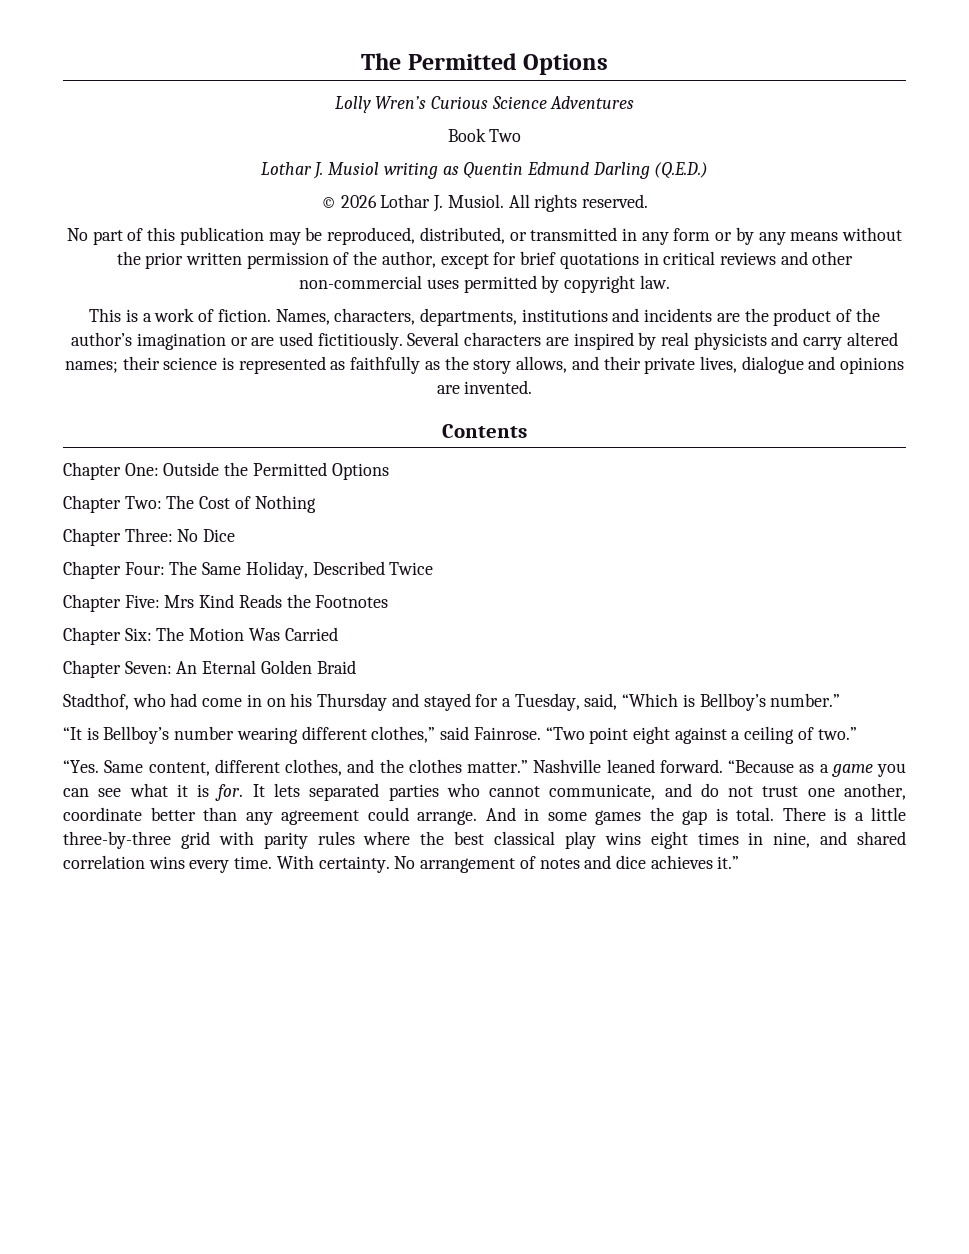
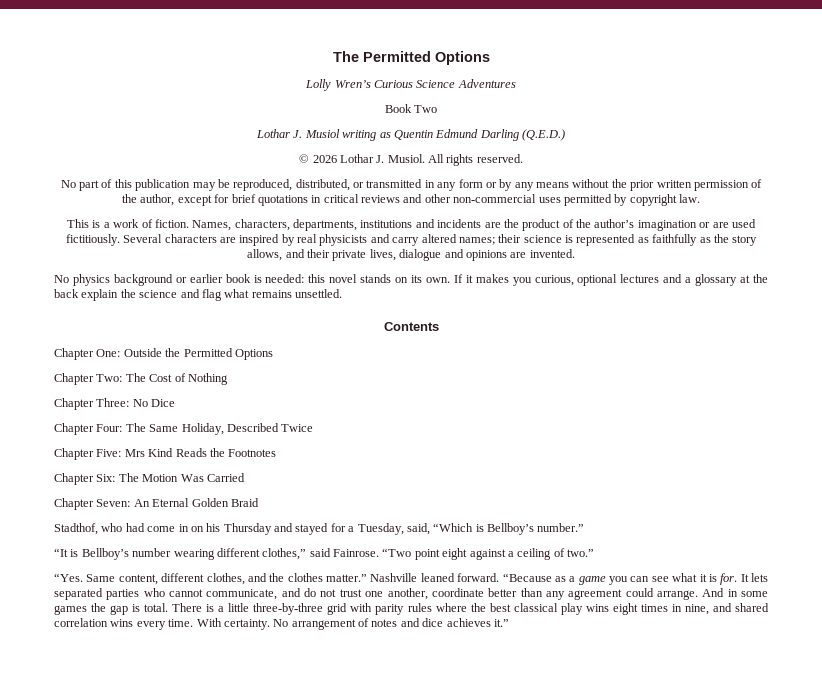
+ No physics background or earlier book is needed: this novel stands on its own. If it makes you curious, optional lectures and a glossary at the back explain the science and flag what remains unsettled.

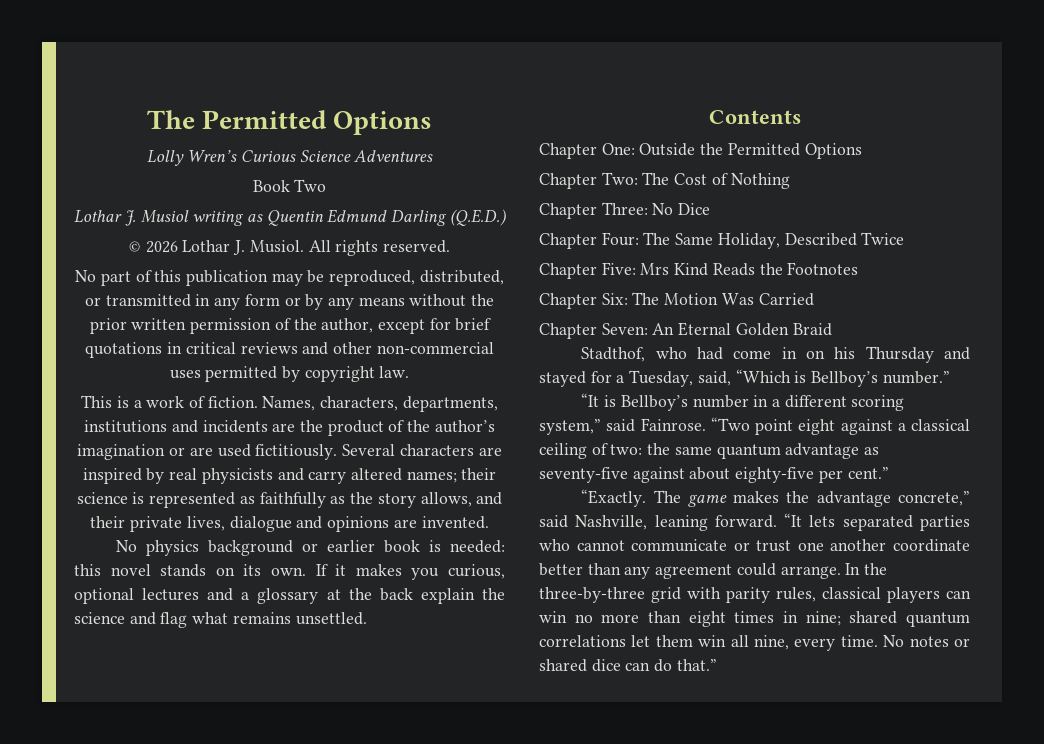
- “It is Bellboy’s number wearing different clothes,” said Fainrose.
+ “It is Bellboy’s number in a different scoring system,” said Fainrose.
- “Two point eight against a ceiling of two.”
- “Yes. Same content, different clothes, and the clothes matter.” Nashville leaned forward. “Because as a game you can see what it is for. It lets separated parties who cannot communicate, and do not trust one another, coordinate better than any agreement could arrange.
+ “Two point eight against a classical ceiling of two: the same quantum advantage as seventy-five against about eighty-five per cent.”
+ “Exactly. The game makes the advantage concrete,” said Nashville, leaning forward. “It lets separated parties who cannot communicate or trust one another coordinate better than any agreement could arrange.
- And in some games the gap is total. There is a little three-by-three grid with parity rules where the best classical play wins eight times in nine, and shared correlation wins every time. With certainty. No arrangement of notes and dice achieves it.”
+ In the three-by-three grid with parity rules, classical players can win no more than eight times in nine; shared quantum correlations let them win all nine, every time. No notes or shared dice can do that.”

